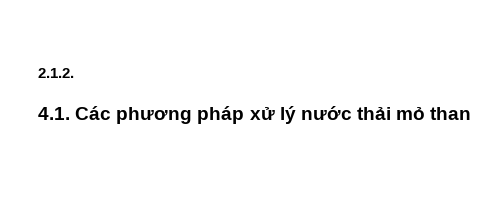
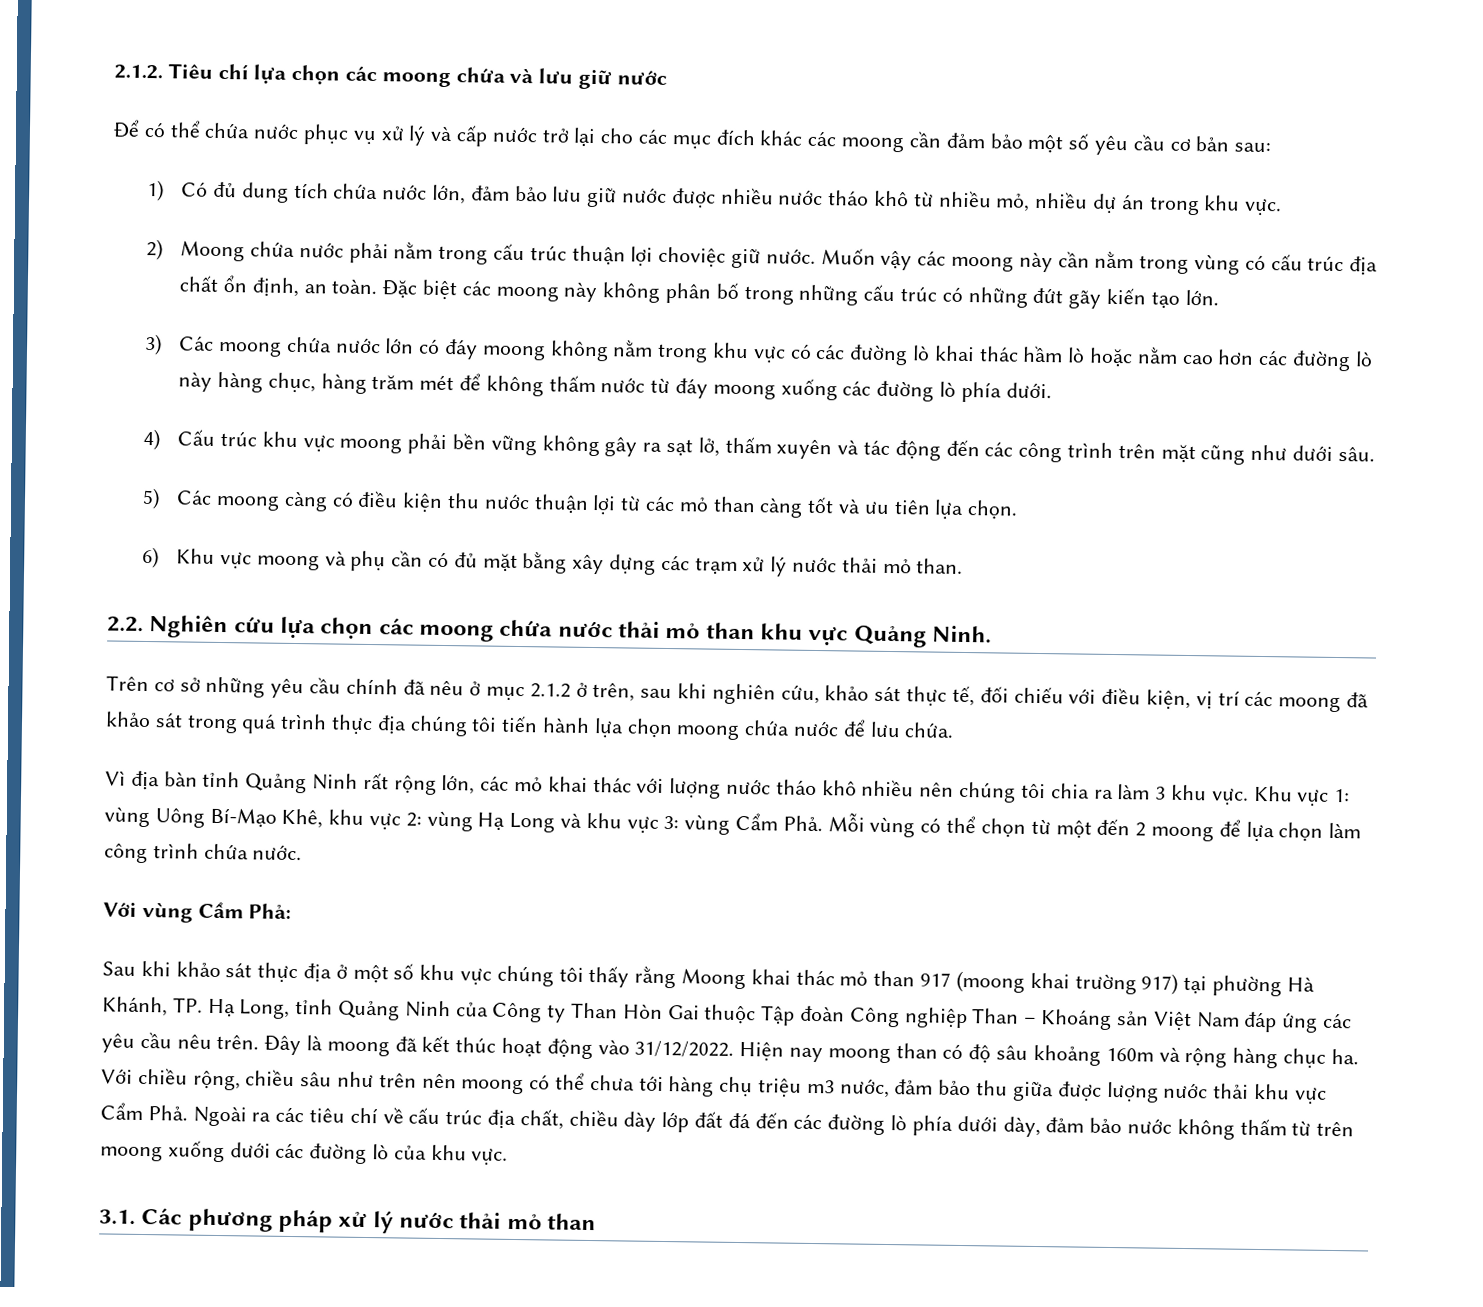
- 2.1.2.
- 4.1. Các phương pháp xử lý nước thải mỏ than
+ 2.1.2. Tiêu chí lựa chọn các moong chứa và lưu giữ nước
+ Để có thể chứa nước phục vụ xử lý và cấp nước trở lại cho các mục đích khác các moong cần đảm bảo một số yêu cầu cơ bản sau:
+ 1) Có đủ dung tích chứa nước lớn, đảm bảo lưu giữ nước được nhiều nước tháo khô từ nhiều mỏ, nhiều dự án trong khu vực.
+ 2) Moong chứa nước phải nằm trong cấu trúc thuận lợi choviệc giữ nước. Muốn vậy các moong này cần nằm trong vùng có cấu trúc địa chất ổn định, an toàn. Đặc biệt các moong này không phân bố trong những cấu trúc có những đứt gãy kiến tạo lớn.
+ 3) Các moong chứa nước lớn có đáy moong không nằm trong khu vực có các đường lò khai thác hầm lò hoặc nằm cao hơn các đường lò này hàng chục, hàng trăm mét để không thấm nước từ đáy moong xuống các đường lò phía dưới.
+ 4) Cấu trúc khu vực moong phải bền vững không gây ra sạt lở, thấm xuyên và tác động đến các công trình trên mặt cũng như dưới sâu.
+ 5) Các moong càng có điều kiện thu nước thuận lợi từ các mỏ than càng tốt và ưu tiên lựa chọn.
+ 6) Khu vực moong và phụ cần có đủ mặt bằng xây dựng các trạm xử lý nước thải mỏ than.
+ 2.2. Nghiên cứu lựa chọn các moong chứa nước thải mỏ than khu vực Quảng Ninh.
+ Trên cơ sở những yêu cầu chính đã nêu ở mục 2.1.2 ở trên, sau khi nghiên cứu, khảo sát thực tế, đối chiếu với điều kiện, vị trí các moong đã khảo sát trong quá trình thực địa chúng tôi tiến hành lựa chọn moong chứa nước để lưu chứa.
+ Vì địa bàn tỉnh Quảng Ninh rất rộng lớn, các mỏ khai thác với lượng nước tháo khô nhiều nên chúng tôi chia ra làm 3 khu vực. Khu vực 1: vùng Uông Bí-Mạo Khê, khu vực 2: vùng Hạ Long và khu vực 3: vùng Cẩm Phả. Mỗi vùng có thể chọn từ một đến 2 moong để lựa chọn làm công trình chứa nước.
+ Với vùng Cẩm Phả:
+ Sau khi khảo sát thực địa ở một số khu vực chúng tôi thấy rằng Moong khai thác mỏ than 917 (moong khai trường 917) tại phường Hà Khánh, TP. Hạ Long, tỉnh Quảng Ninh của Công ty Than Hòn Gai thuộc Tập đoàn Công nghiệp Than – Khoáng sản Việt Nam đáp ứng các yêu cầu nêu trên. Đây là moong đã kết thúc hoạt động vào 31/12/2022. Hiện nay moong than có độ sâu khoảng 160m và rộng hàng chục ha. Với chiều rộng, chiều sâu như trên nên moong có thể chưa tới hàng chụ triệu m3 nước, đảm bảo thu giữa được lượng nước thải khu vực Cẩm Phả. Ngoài ra các tiêu chí về cấu trúc địa chất, chiều dày lớp đất đá đến các đường lò phía dưới dày, đảm bảo nước không thấm từ trên moong xuống dưới các đường lò của khu vực.
+ 3.1. Các phương pháp xử lý nước thải mỏ than

